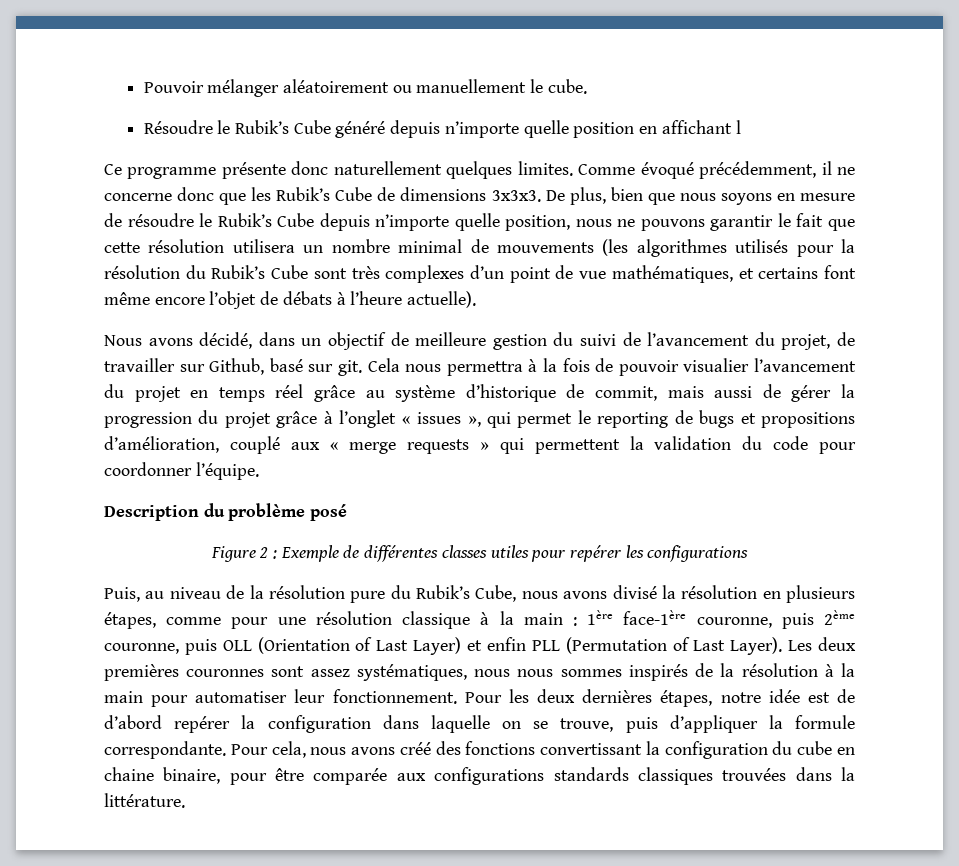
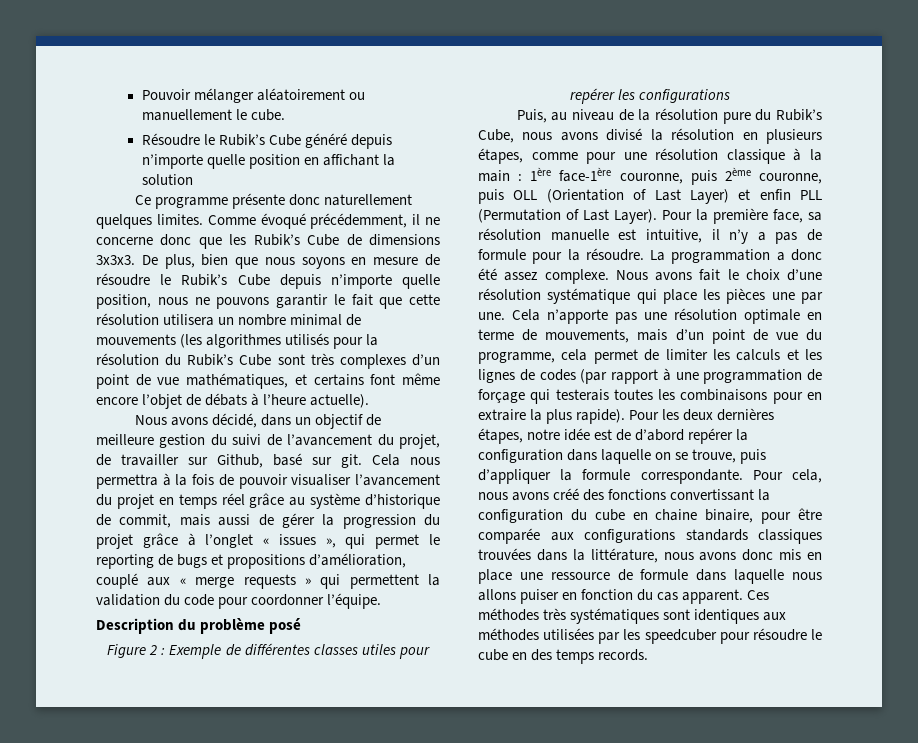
- Résoudre le Rubik’s Cube généré depuis n’importe quelle position en affichant l
+ Résoudre le Rubik’s Cube généré depuis n’importe quelle position en affichant la solution
- Cela nous permettra à la fois de pouvoir visualier l’avancement du projet en temps réel grâce au système d’historique de commit, mais aussi de gérer la progression du projet grâce à l’onglet « issues », qui permet le reporting de bugs et propositions d’amélioration, couplé aux « merge requests » qui permettent la validation du code pour coordonner l’équipe.
+ Cela nous permettra à la fois de pouvoir visualiser l’avancement du projet en temps réel grâce au système d’historique de commit, mais aussi de gérer la progression du projet grâce à l’onglet « issues », qui permet le reporting de bugs et propositions d’amélioration, couplé aux « merge requests » qui permettent la validation du code pour coordonner l’équipe.
- Les deux premières couronnes sont assez systématiques, nous nous sommes inspirés de la résolution à la main pour automatiser leur fonctionnement.
+ Pour la première face, sa résolution manuelle est intuitive, il n’y a pas de formule pour la résoudre. La programmation a donc été assez complexe. Nous avons fait le choix d’une résolution systématique qui place les pièces une par une. Cela n’apporte pas une résolution optimale en terme de mouvements, mais d’un point de vue du programme, cela permet de limiter les calculs et les lignes de codes (par rapport à une programmation de forçage qui testerais toutes les combinaisons pour en extraire la plus rapide).
- Pour cela, nous avons créé des fonctions convertissant la configuration du cube en chaine binaire, pour être comparée aux configurations standards classiques trouvées dans la littérature.
+ Pour cela, nous avons créé des fonctions convertissant la configuration du cube en chaine binaire, pour être comparée aux configurations standards classiques trouvées dans la littérature, nous avons donc mis en place une ressource de formule dans laquelle nous allons puiser en fonction du cas apparent. Ces méthodes très systématiques sont identiques aux méthodes utilisées par les speedcuber pour résoudre le cube en des temps records.

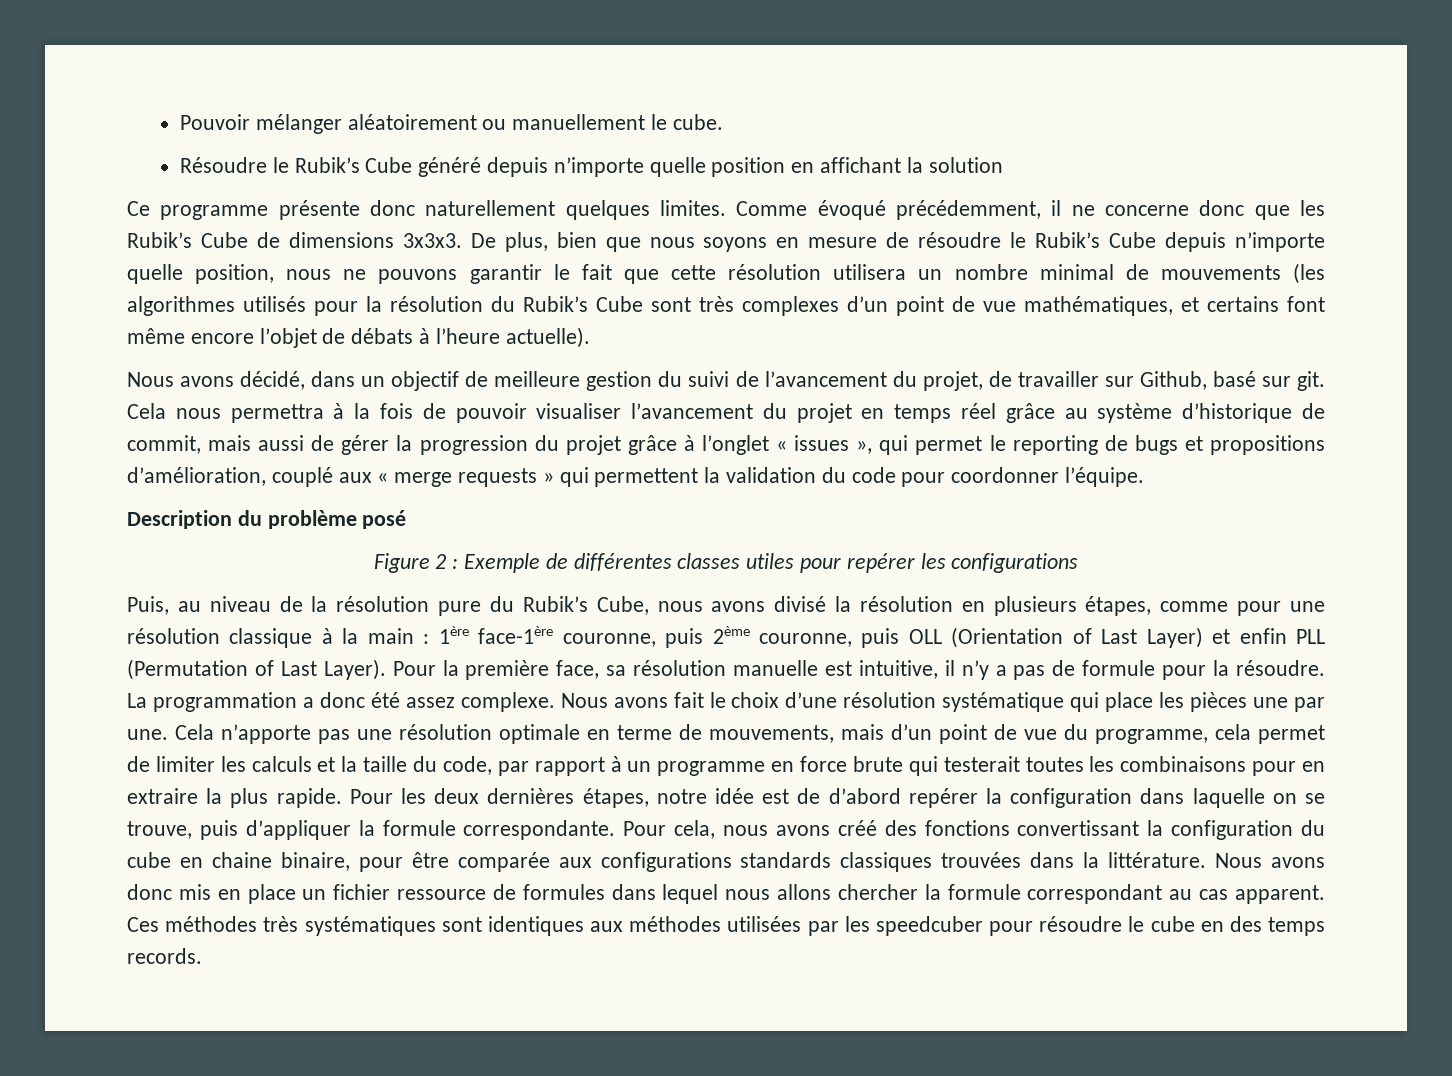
- Cela n’apporte pas une résolution optimale en terme de mouvements, mais d’un point de vue du programme, cela permet de limiter les calculs et les lignes de codes (par rapport à une programmation de forçage qui testerais toutes les combinaisons pour en extraire la plus rapide).
+ Cela n’apporte pas une résolution optimale en terme de mouvements, mais d’un point de vue du programme, cela permet de limiter les calculs et la taille du code, par rapport à un programme en force brute qui testerait toutes les combinaisons pour en extraire la plus rapide.
- Pour cela, nous avons créé des fonctions convertissant la configuration du cube en chaine binaire, pour être comparée aux configurations standards classiques trouvées dans la littérature, nous avons donc mis en place une ressource de formule dans laquelle nous allons puiser en fonction du cas apparent.
+ Pour cela, nous avons créé des fonctions convertissant la configuration du cube en chaine binaire, pour être comparée aux configurations standards classiques trouvées dans la littérature. Nous avons donc mis en place un fichier ressource de formules dans lequel nous allons chercher la formule correspondant au cas apparent.

